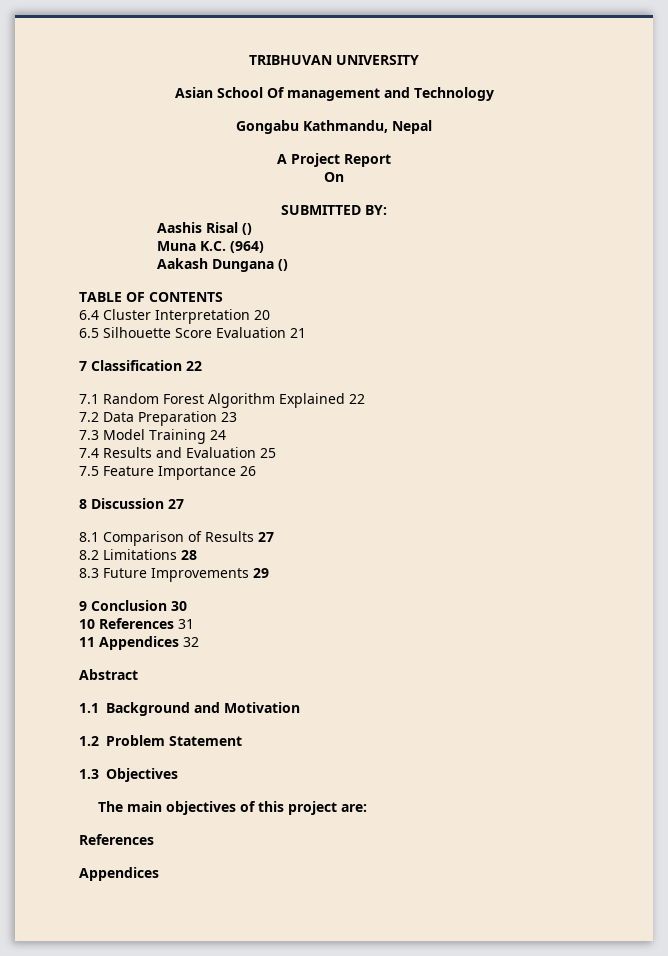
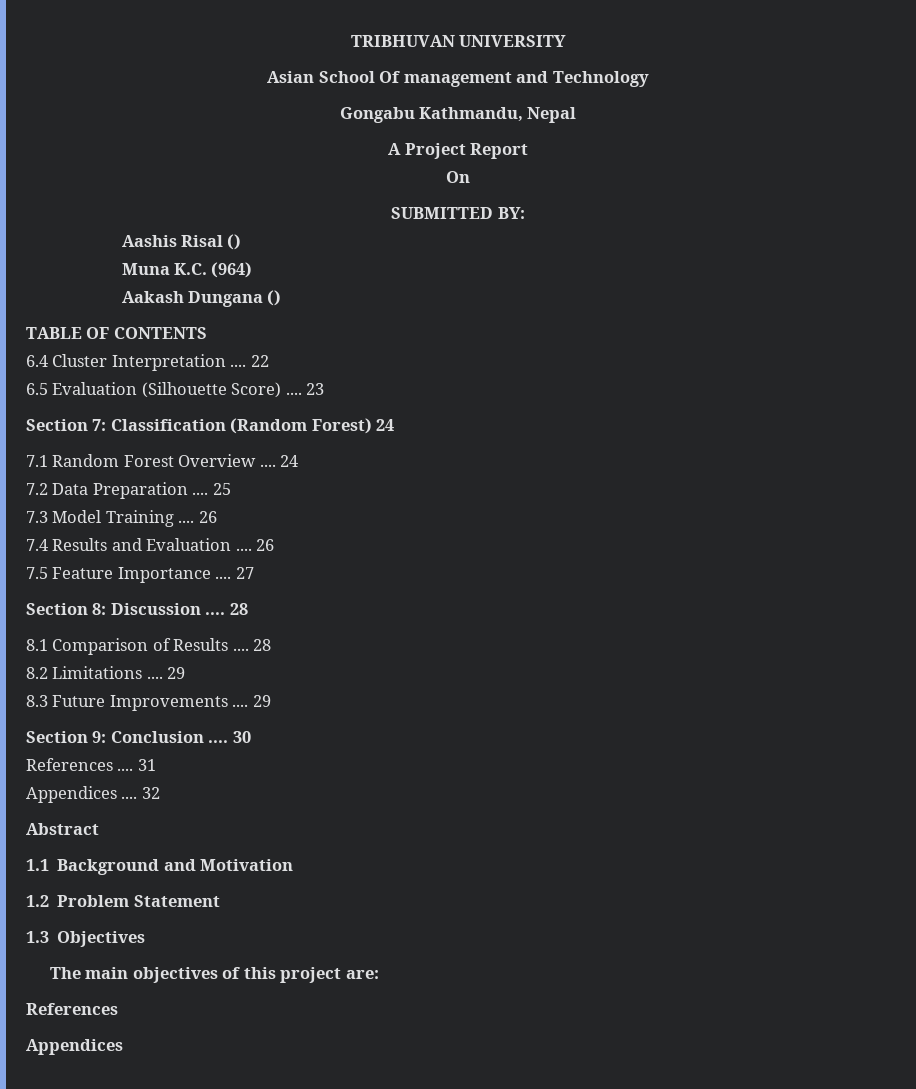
- 6.4 Cluster Interpretation 20
+ 6.4 Cluster Interpretation .... 22
- 6.5 Silhouette Score Evaluation 21
- 7 Classification 22
+ 6.5 Evaluation (Silhouette Score) .... 23
+ Section 7: Classification (Random Forest) 24
- 7.1 Random Forest Algorithm Explained 22
+ 7.1 Random Forest Overview .... 24
- 7.2 Data Preparation 23
+ 7.2 Data Preparation .... 25
- 7.3 Model Training 24
+ 7.3 Model Training .... 26
- 7.4 Results and Evaluation 25
+ 7.4 Results and Evaluation .... 26
- 7.5 Feature Importance 26
- 8 Discussion 27
+ 7.5 Feature Importance .... 27
+ Section 8: Discussion .... 28
- 8.1 Comparison of Results 27
+ 8.1 Comparison of Results .... 28
- 8.2 Limitations 28
+ 8.2 Limitations .... 29
- 8.3 Future Improvements 29
- 9 Conclusion 30
+ 8.3 Future Improvements .... 29
+ Section 9: Conclusion .... 30
- 10 References 31
+ References .... 31
- 11 Appendices 32
+ Appendices .... 32

